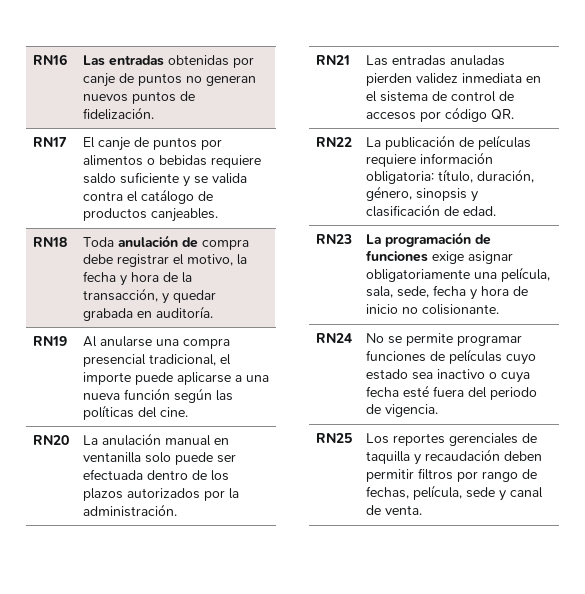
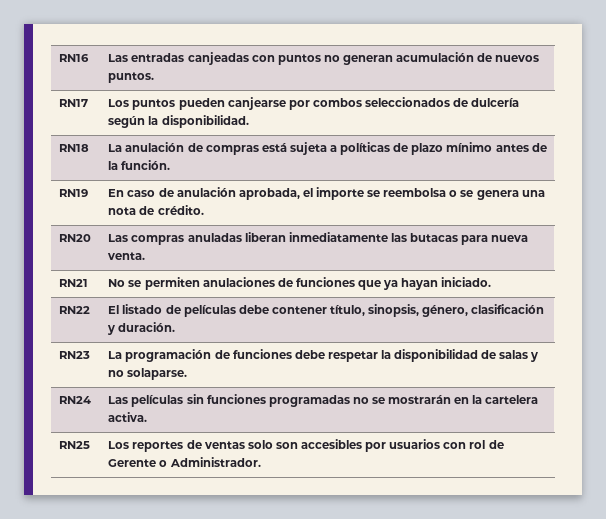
- RN16 | Las entradas obtenidas por canje de puntos no generan nuevos puntos de fidelización.
- RN17 | El canje de puntos por alimentos o bebidas requiere saldo suficiente y se valida contra el catálogo de productos canjeables.
+ RN16 | Las entradas canjeadas con puntos no generan acumulación de nuevos puntos.
+ RN17 | Los puntos pueden canjearse por combos seleccionados de dulcería según la disponibilidad.
- RN18 | Toda anulación de compra debe registrar el motivo, la fecha y hora de la transacción, y quedar grabada en auditoría.
- RN19 | Al anularse una compra presencial tradicional, el importe puede aplicarse a una nueva función según las políticas del cine.
- RN20 | La anulación manual en ventanilla solo puede ser efectuada dentro de los plazos autorizados por la administración.
- RN21 | Las entradas anuladas pierden validez inmediata en el sistema de control de accesos por código QR.
- RN22 | La publicación de películas requiere información obligatoria: título, duración, género, sinopsis y clasificación de edad.
+ RN18 | La anulación de compras está sujeta a políticas de plazo mínimo antes de la función.
+ RN19 | En caso de anulación aprobada, el importe se reembolsa o se genera una nota de crédito.
+ RN20 | Las compras anuladas liberan inmediatamente las butacas para nueva venta.
+ RN21 | No se permiten anulaciones de funciones que ya hayan iniciado.
+ RN22 | El listado de películas debe contener título, sinopsis, género, clasificación y duración.
- RN23 | La programación de funciones exige asignar obligatoriamente una película, sala, sede, fecha y hora de inicio no colisionante.
- RN24 | No se permite programar funciones de películas cuyo estado sea inactivo o cuya fecha esté fuera del periodo de vigencia.
- RN25 | Los reportes gerenciales de taquilla y recaudación deben permitir filtros por rango de fechas, película, sede y canal de venta.
+ RN23 | La programación de funciones debe respetar la disponibilidad de salas y no solaparse.
+ RN24 | Las películas sin funciones programadas no se mostrarán en la cartelera activa.
+ RN25 | Los reportes de ventas solo son accesibles por usuarios con rol de Gerente o Administrador.

